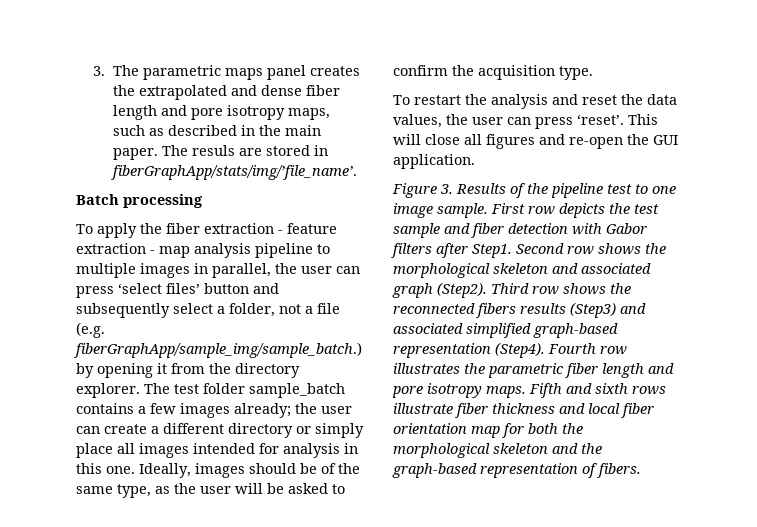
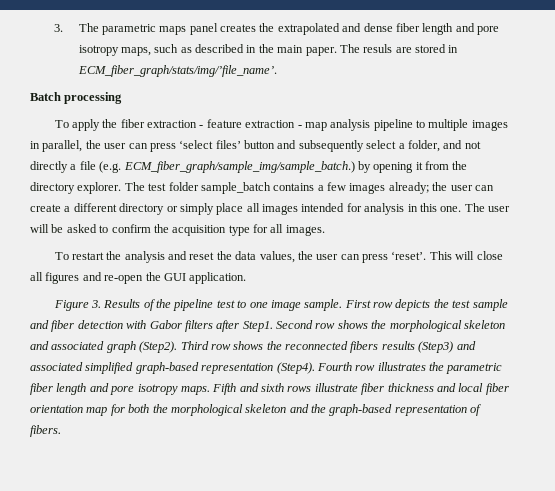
- The resuls are stored in fiberGraphApp/stats/img/’file_name’.
+ The resuls are stored in ECM_fiber_graph/stats/img/’file_name’.
- To apply the fiber extraction - feature extraction - map analysis pipeline to multiple images in parallel, the user can press ‘select files’ button and subsequently select a folder, not a file (e.g. fiberGraphApp/sample_img/sample_batch.) by opening it from the directory explorer.
+ To apply the fiber extraction - feature extraction - map analysis pipeline to multiple images in parallel, the user can press ‘select files’ button and subsequently select a folder, and not directly a file (e.g. ECM_fiber_graph/sample_img/sample_batch.) by opening it from the directory explorer.
- Ideally, images should be of the same type, as the user will be asked to confirm the acquisition type.
+ The user will be asked to confirm the acquisition type for all images.

